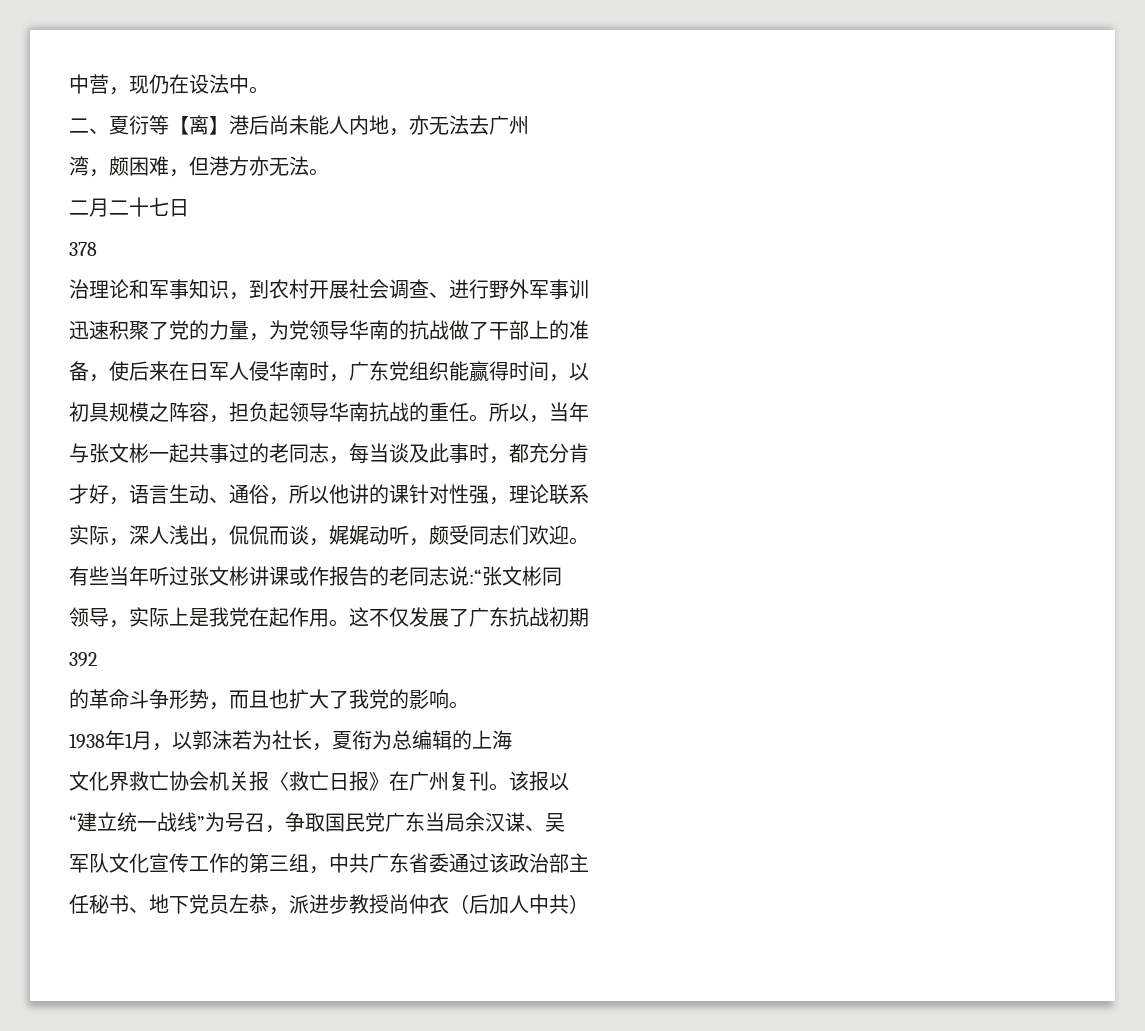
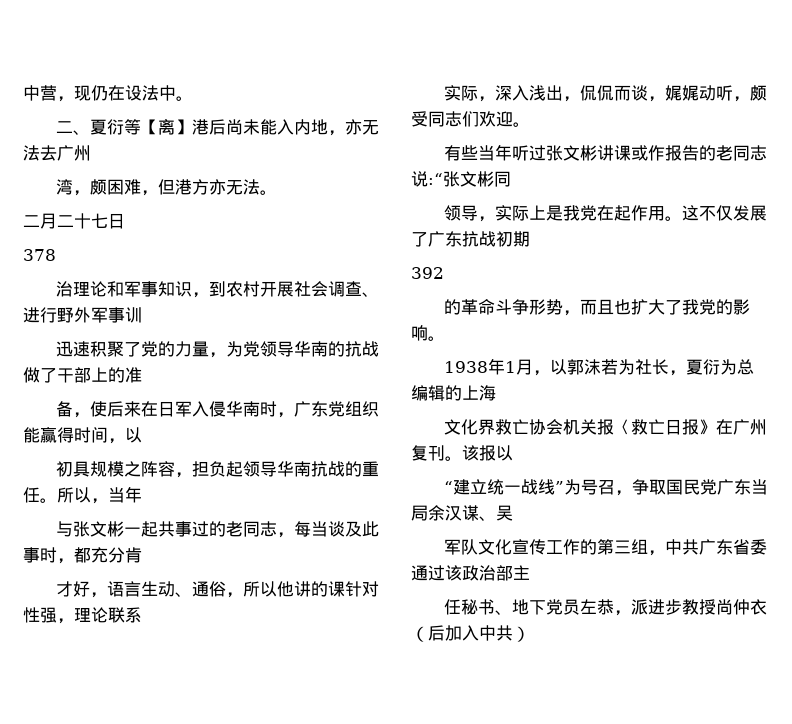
- 二、夏衍等【离】港后尚未能人内地，亦无法去广州
+ 二、夏衍等【离】港后尚未能入内地，亦无法去广州
- 备，使后来在日军人侵华南时，广东党组织能赢得时间，以
+ 备，使后来在日军入侵华南时，广东党组织能赢得时间，以
- 实际，深人浅出，侃侃而谈，娓娓动听，颇受同志们欢迎。
+ 实际，深入浅出，侃侃而谈，娓娓动听，颇受同志们欢迎。
- 1938年1月，以郭沫若为社长，夏衔为总编辑的上海
+ 1938年1月，以郭沫若为社长，夏衍为总编辑的上海
- 任秘书、地下党员左恭，派进步教授尚仲衣（后加人中共）
+ 任秘书、地下党员左恭，派进步教授尚仲衣（后加入中共）

